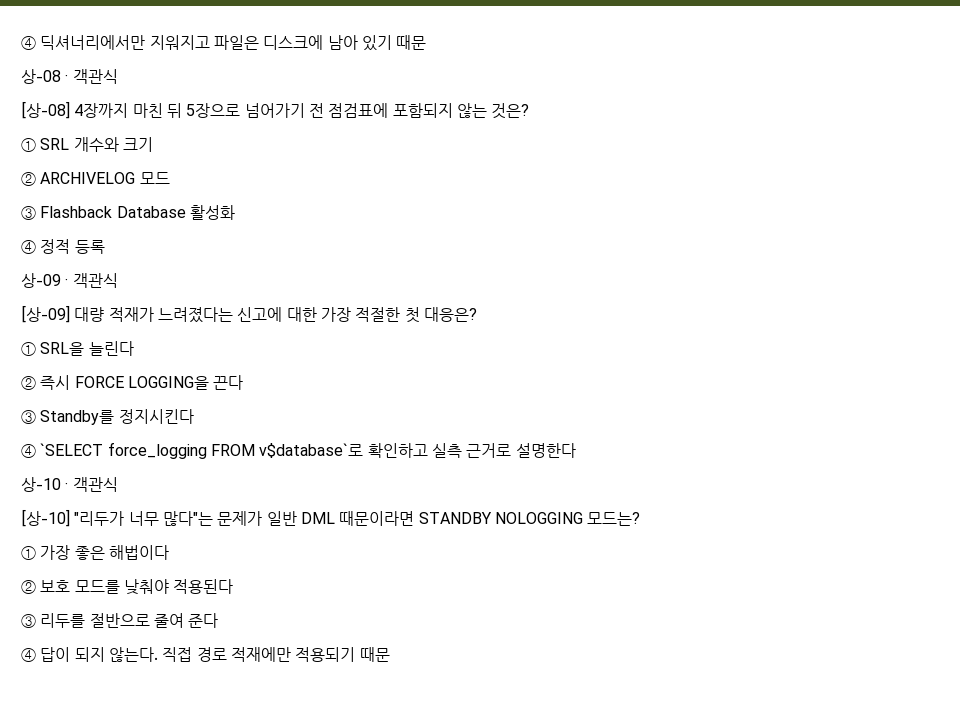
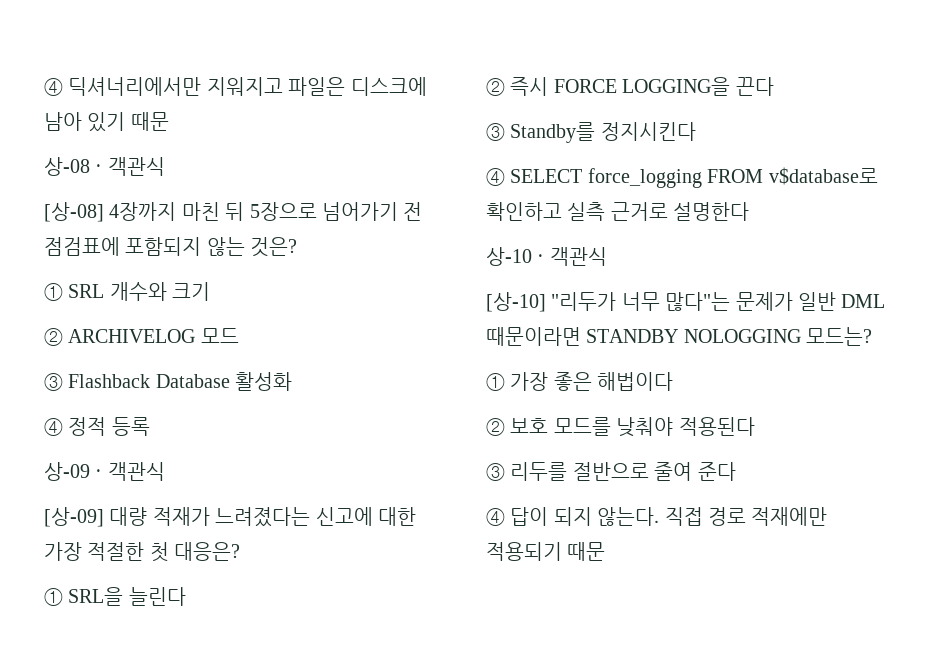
- ④ `SELECT force_logging FROM v$database`로 확인하고 실측 근거로 설명한다
+ ④ SELECT force_logging FROM v$database로 확인하고 실측 근거로 설명한다

